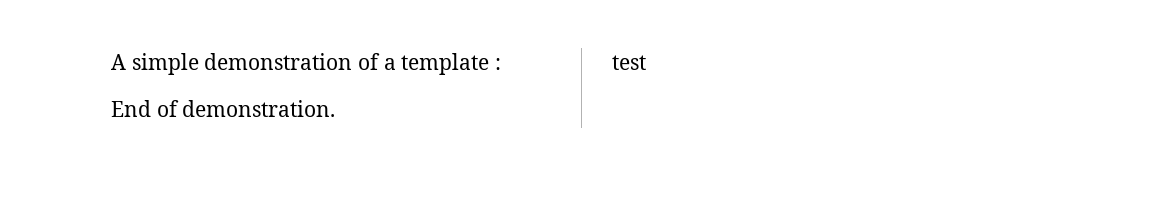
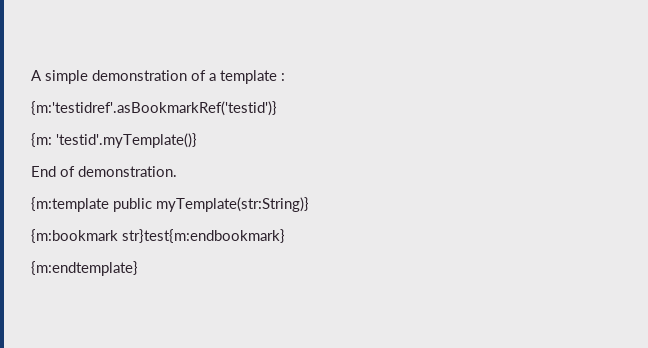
+ {m:'testidref'.asBookmarkRef('testid')}
+ {m: 'testid'.myTemplate()}
- test
+ {m:template public myTemplate(str:String)}
+ {m:bookmark str}test{m:endbookmark}
+ {m:endtemplate}

